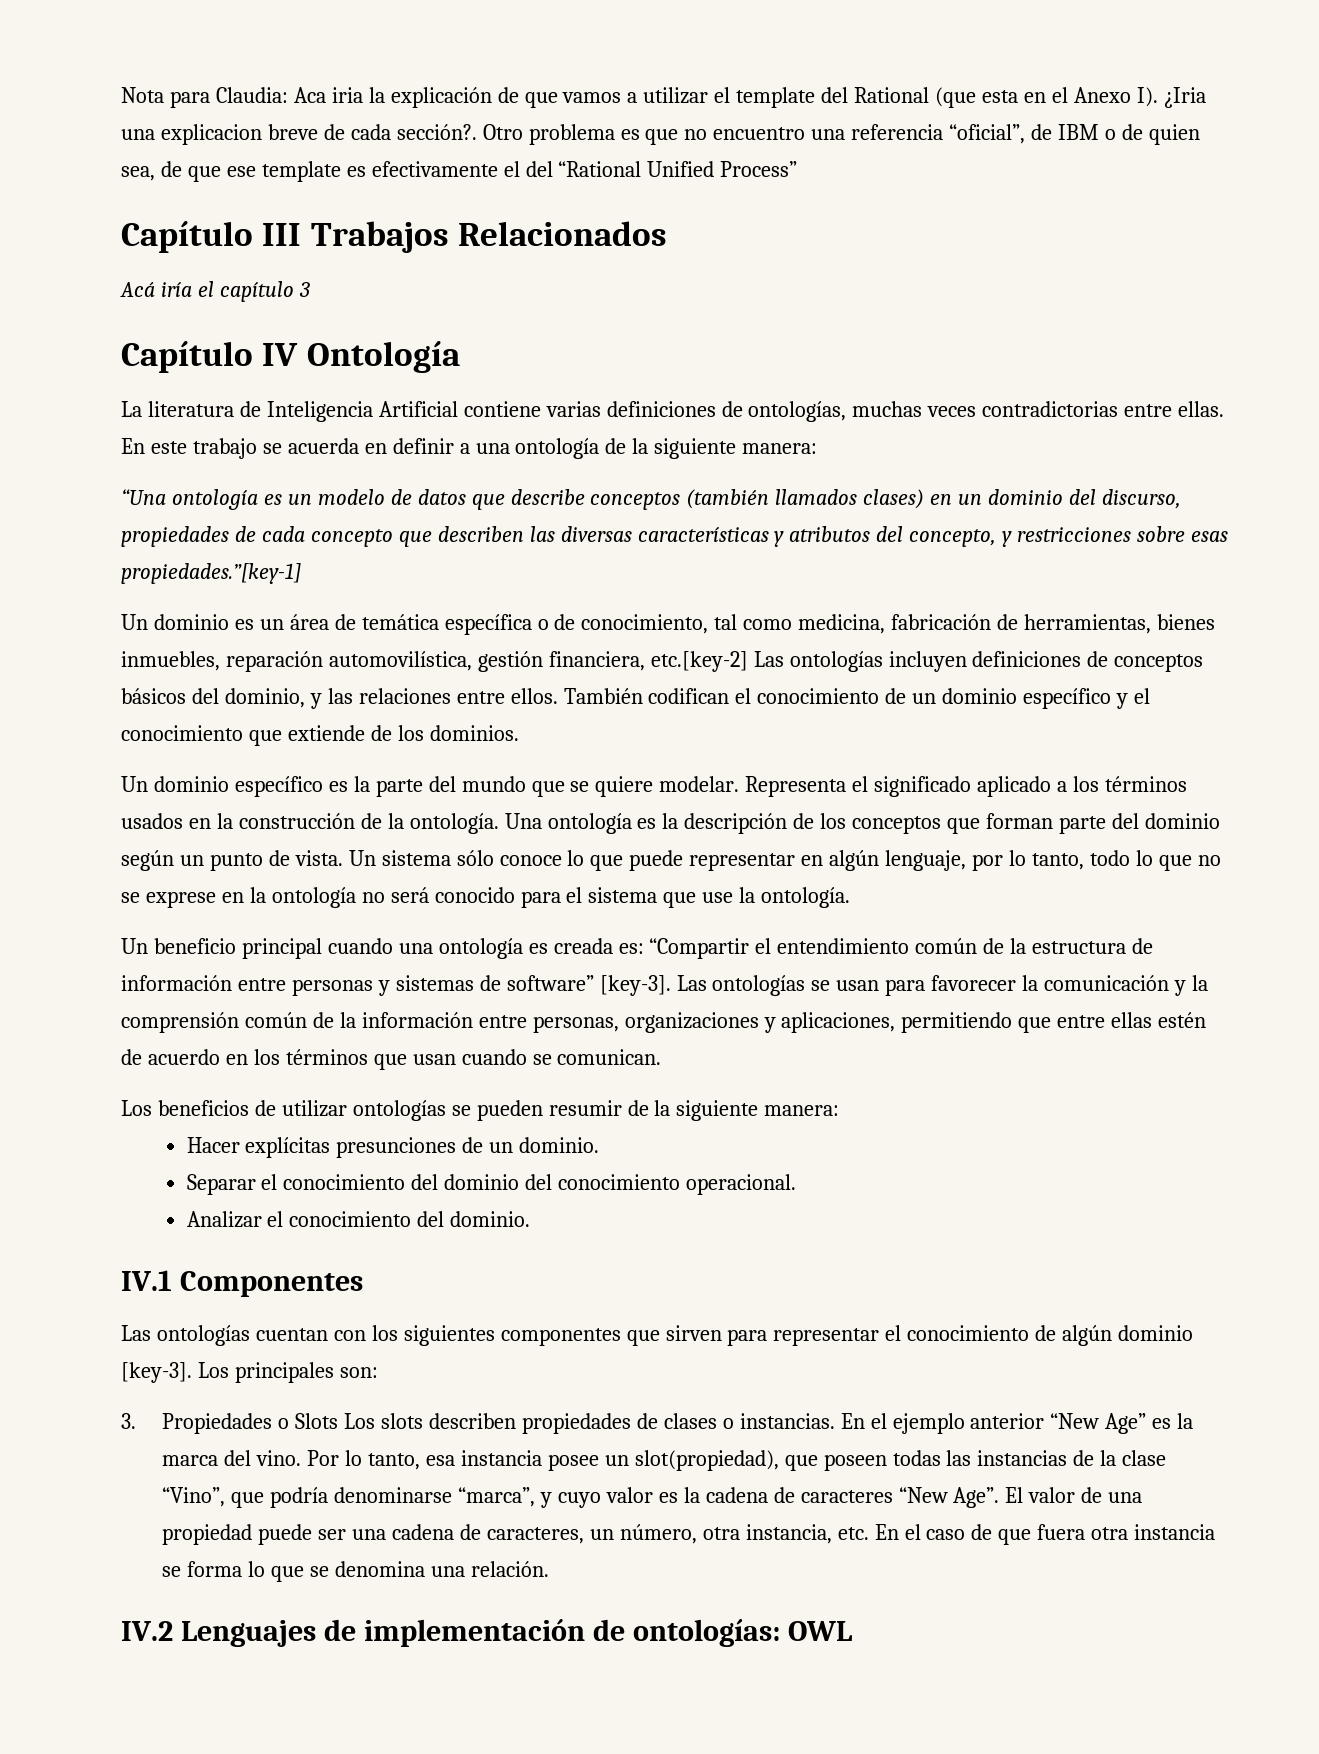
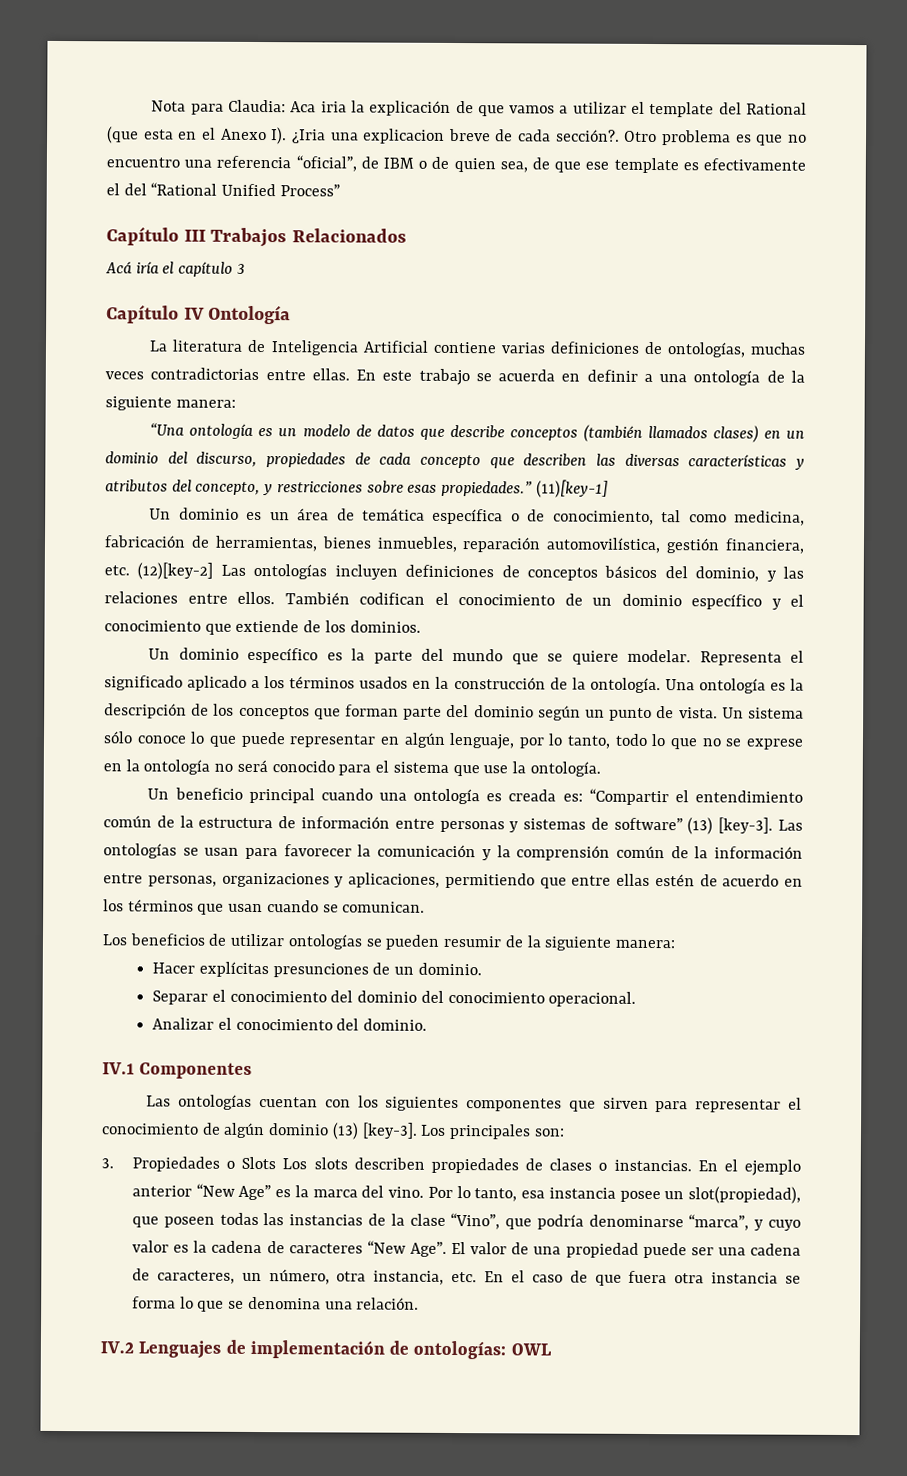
- “Una ontología es un modelo de datos que describe conceptos (también llamados clases) en un dominio del discurso, propiedades de cada concepto que describen las diversas características y atributos del concepto, y restricciones sobre esas propiedades.”[key-1]
+ “Una ontología es un modelo de datos que describe conceptos (también llamados clases) en un dominio del discurso, propiedades de cada concepto que describen las diversas características y atributos del concepto, y restricciones sobre esas propiedades.” (11)[key-1]
- Un dominio es un área de temática específica o de conocimiento, tal como medicina, fabricación de herramientas, bienes inmuebles, reparación automovilística, gestión financiera, etc.[key-2] Las ontologías incluyen definiciones de conceptos básicos del dominio, y las relaciones entre ellos.
+ Un dominio es un área de temática específica o de conocimiento, tal como medicina, fabricación de herramientas, bienes inmuebles, reparación automovilística, gestión financiera, etc. (12)[key-2] Las ontologías incluyen definiciones de conceptos básicos del dominio, y las relaciones entre ellos.
- Un beneficio principal cuando una ontología es creada es: “Compartir el entendimiento común de la estructura de información entre personas y sistemas de software” [key-3].
+ Un beneficio principal cuando una ontología es creada es: “Compartir el entendimiento común de la estructura de información entre personas y sistemas de software” (13) [key-3].
- Las ontologías cuentan con los siguientes componentes que sirven para representar el conocimiento de algún dominio [key-3].
+ Las ontologías cuentan con los siguientes componentes que sirven para representar el conocimiento de algún dominio (13) [key-3].

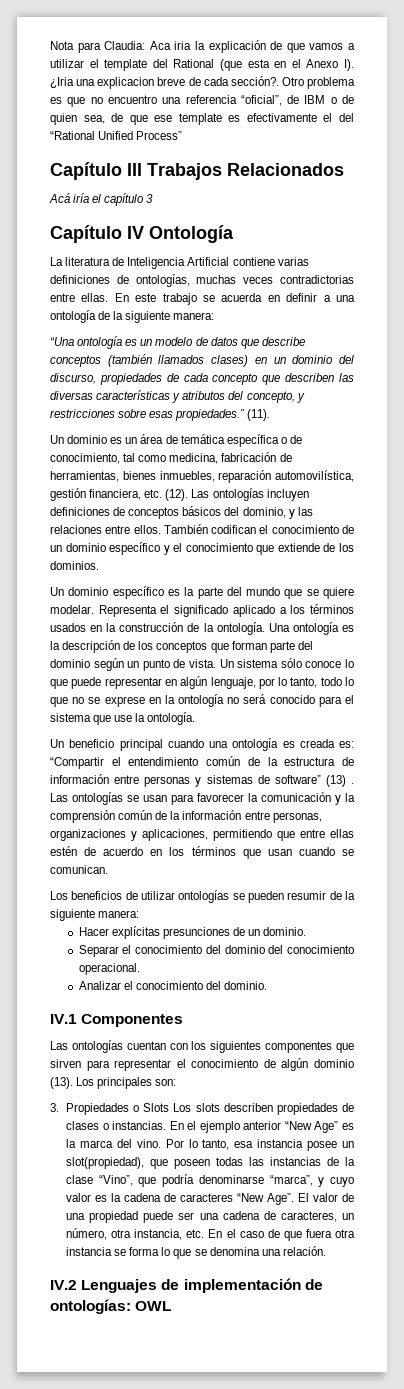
- (11)[key-1]
+ (11).
- Un dominio es un área de temática específica o de conocimiento, tal como medicina, fabricación de herramientas, bienes inmuebles, reparación automovilística, gestión financiera, etc. (12)[key-2] Las ontologías incluyen definiciones de conceptos básicos del dominio, y las relaciones entre ellos.
+ Un dominio es un área de temática específica o de conocimiento, tal como medicina, fabricación de herramientas, bienes inmuebles, reparación automovilística, gestión financiera, etc. (12). Las ontologías incluyen definiciones de conceptos básicos del dominio, y las relaciones entre ellos.
- Un beneficio principal cuando una ontología es creada es: “Compartir el entendimiento común de la estructura de información entre personas y sistemas de software” (13) [key-3].
+ Un beneficio principal cuando una ontología es creada es: “Compartir el entendimiento común de la estructura de información entre personas y sistemas de software” (13) .
- Las ontologías cuentan con los siguientes componentes que sirven para representar el conocimiento de algún dominio (13) [key-3].
+ Las ontologías cuentan con los siguientes componentes que sirven para representar el conocimiento de algún dominio (13).

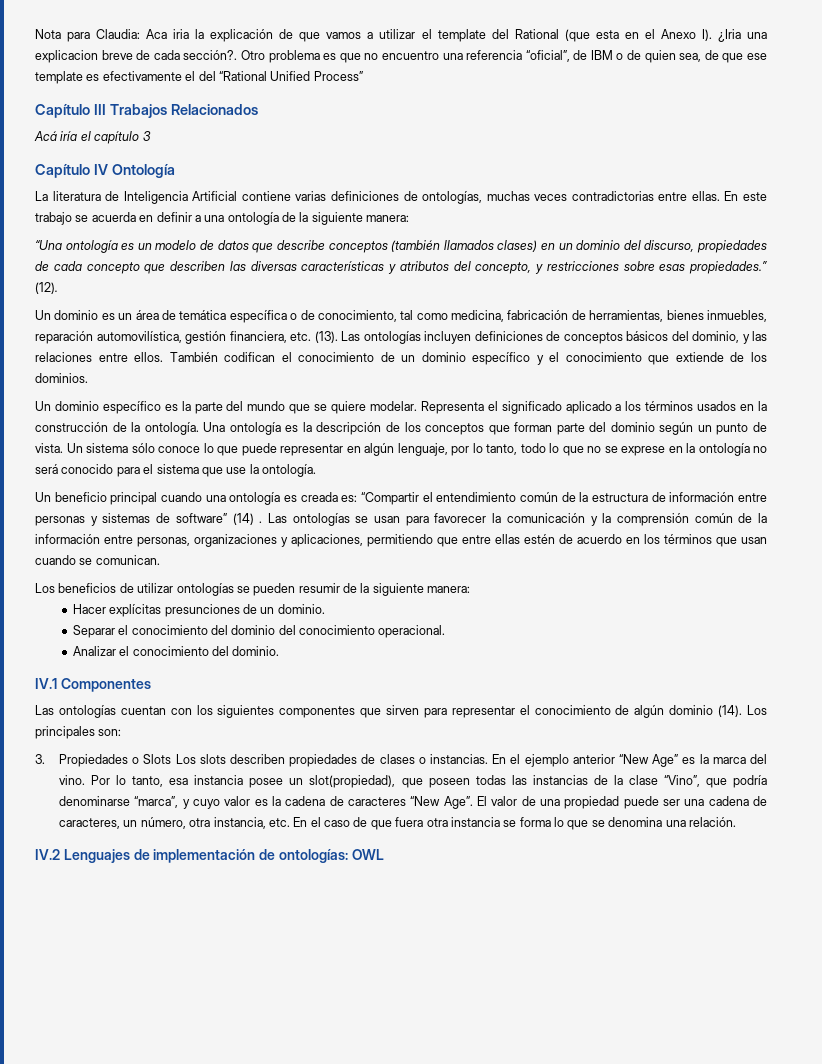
- (11).
+ (12).
- Un dominio es un área de temática específica o de conocimiento, tal como medicina, fabricación de herramientas, bienes inmuebles, reparación automovilística, gestión financiera, etc. (12).
+ Un dominio es un área de temática específica o de conocimiento, tal como medicina, fabricación de herramientas, bienes inmuebles, reparación automovilística, gestión financiera, etc. (13).
- Un beneficio principal cuando una ontología es creada es: “Compartir el entendimiento común de la estructura de información entre personas y sistemas de software” (13) .
+ Un beneficio principal cuando una ontología es creada es: “Compartir el entendimiento común de la estructura de información entre personas y sistemas de software” (14) .
- Las ontologías cuentan con los siguientes componentes que sirven para representar el conocimiento de algún dominio (13).
+ Las ontologías cuentan con los siguientes componentes que sirven para representar el conocimiento de algún dominio (14).

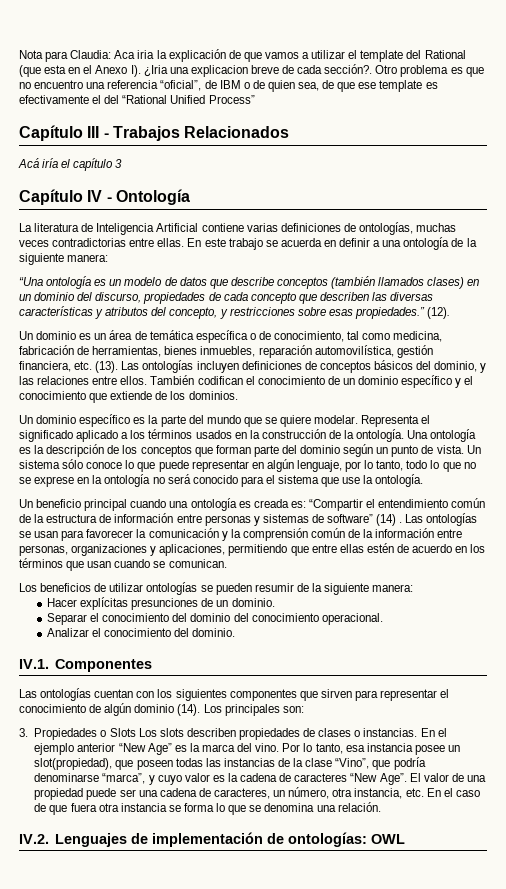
- Capítulo III Trabajos Relacionados
+ Capítulo III - Trabajos Relacionados
- Capítulo IV Ontología
+ Capítulo IV - Ontología
- IV.1 Componentes
+ IV.1. Componentes
- IV.2 Lenguajes de implementación de ontologías: OWL
+ IV.2. Lenguajes de implementación de ontologías: OWL

